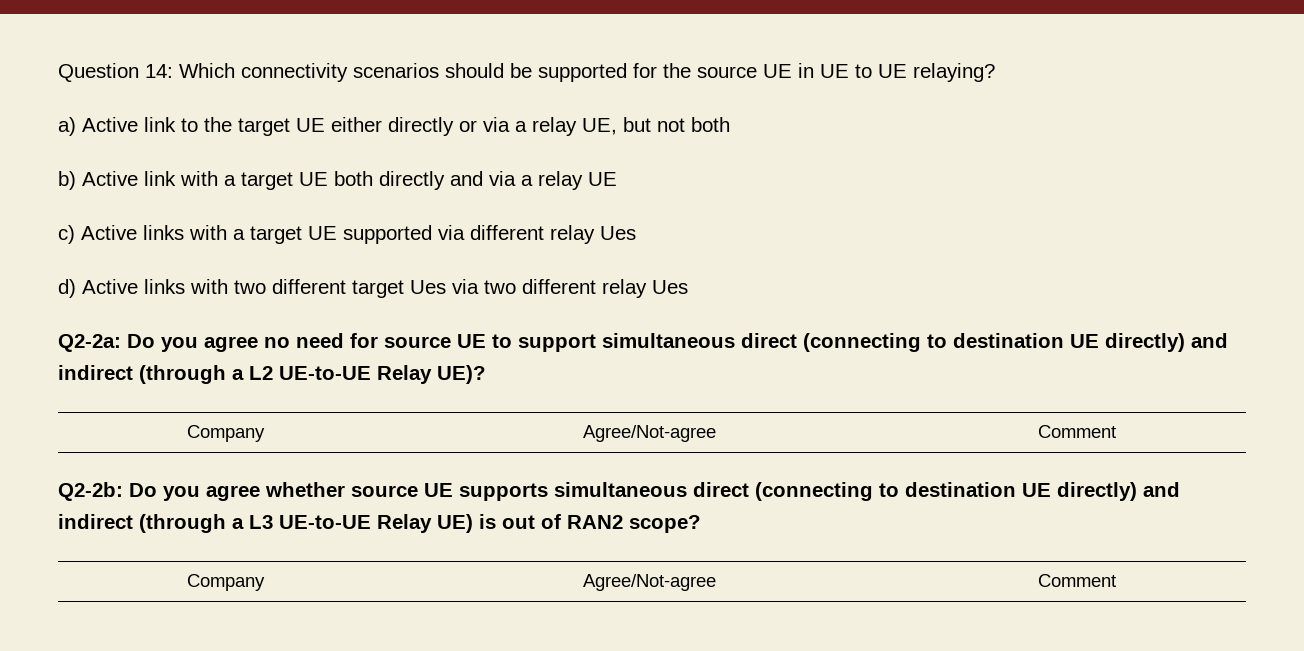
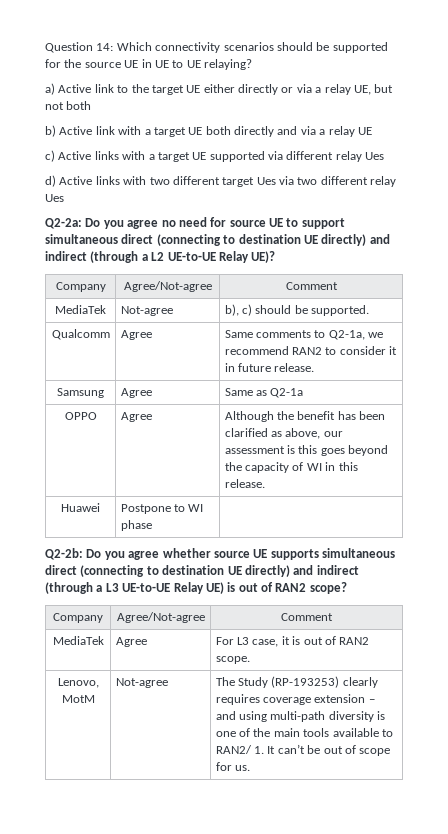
+ MediaTek | Not-agree | b), c) should be supported.
+ Qualcomm | Agree | Same comments to Q2-1a, we recommend RAN2 to consider it in future release.
+ Samsung | Agree | Same as Q2-1a
+ OPPO | Agree | Although the benefit has been clarified as above, our assessment is this goes beyond the capacity of WI in this release.
+ Huawei | Postpone to WI phase |
+ MediaTek | Agree | For L3 case, it is out of RAN2 scope.
+ Lenovo, MotM | Not-agree | The Study (RP-193253) clearly requires coverage extension – and using multi-path diversity is one of the main tools available to RAN2/ 1. It can’t be out of scope for us.

